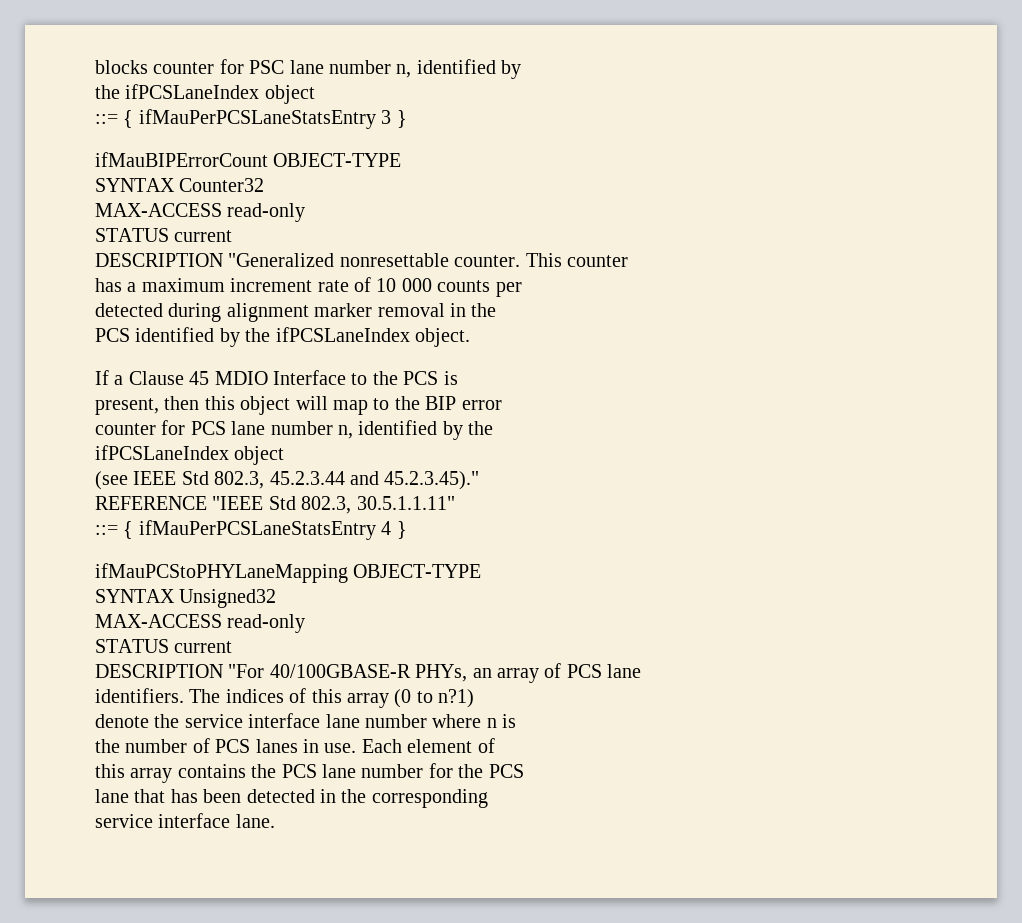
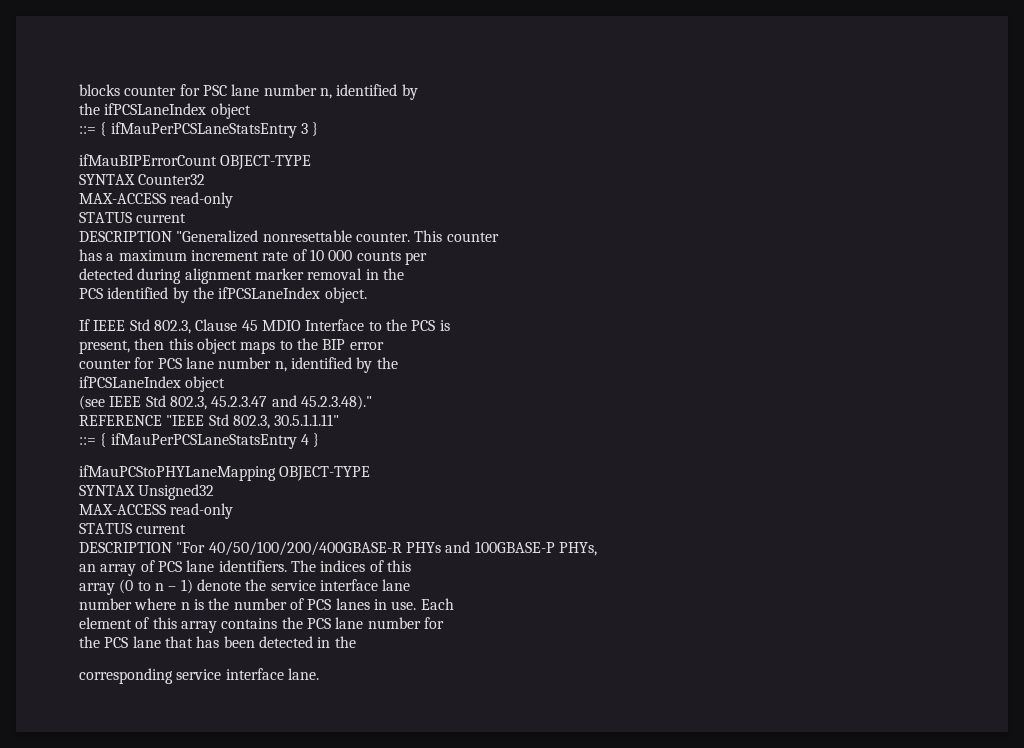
- If a Clause 45 MDIO Interface to the PCS is
+ If IEEE Std 802.3, Clause 45 MDIO Interface to the PCS is
- present, then this object will map to the BIP error
+ present, then this object maps to the BIP error
- (see IEEE Std 802.3, 45.2.3.44 and 45.2.3.45)."
+ (see IEEE Std 802.3, 45.2.3.47 and 45.2.3.48)."
- DESCRIPTION "For 40/100GBASE-R PHYs, an array of PCS lane
- identifiers.
+ DESCRIPTION "For 40/50/100/200/400GBASE-R PHYs and 100GBASE-P PHYs,
+ an array of PCS lane identifiers.
- The indices of this array (0 to n?1)
- denote the service interface lane number where n is
- the number of PCS lanes in use.
+ The indices of this
+ array (0 to n – 1) denote the service interface lane
+ number where n is the number of PCS lanes in use.
- Each element of
- this array contains the PCS lane number for the PCS
- lane that has been detected in the corresponding
- service interface lane.
+ Each
+ element of this array contains the PCS lane number for
+ the PCS lane that has been detected in the
+ corresponding service interface lane.

